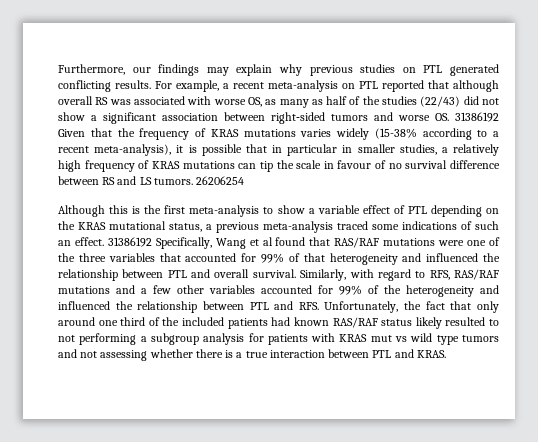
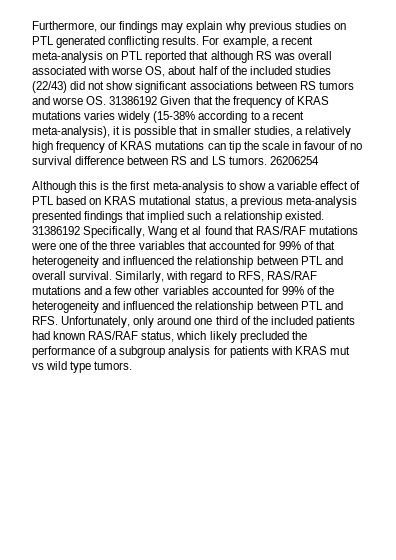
- For example, a recent meta-analysis on PTL reported that although overall RS was associated with worse OS, as many as half of the studies (22/43) did not show a significant association between right‐sided tumors and worse OS. 31386192 Given that the frequency of KRAS mutations varies widely (15-38% according to a recent meta-analysis), it is possible that in particular in smaller studies, a relatively high frequency of KRAS mutations can tip the scale in favour of no survival difference between RS and LS tumors.
+ For example, a recent meta-analysis on PTL reported that although RS was overall associated with worse OS, about half of the included studies (22/43) did not show significant associations between RS tumors and worse OS. 31386192 Given that the frequency of KRAS mutations varies widely (15-38% according to a recent meta-analysis), it is possible that in smaller studies, a relatively high frequency of KRAS mutations can tip the scale in favour of no survival difference between RS and LS tumors.
- Although this is the first meta-analysis to show a variable effect of PTL depending on the KRAS mutational status, a previous meta-analysis traced some indications of such an effect.
+ Although this is the first meta-analysis to show a variable effect of PTL based on KRAS mutational status, a previous meta-analysis presented findings that implied such a relationship existed.
- Similarly, with regard to RFS, RAS/RAF mutations and a few other variables accounted for 99% of the heterogeneity and influenced the relationship between PTL and RFS. Unfortunately, the fact that only around one third of the included patients had known RAS/RAF status likely resulted to not performing a subgroup analysis for patients with KRAS mut vs wild type tumors and not assessing whether there is a true interaction between PTL and KRAS.
+ Similarly, with regard to RFS, RAS/RAF mutations and a few other variables accounted for 99% of the heterogeneity and influenced the relationship between PTL and RFS. Unfortunately, only around one third of the included patients had known RAS/RAF status, which likely precluded the performance of a subgroup analysis for patients with KRAS mut vs wild type tumors.

